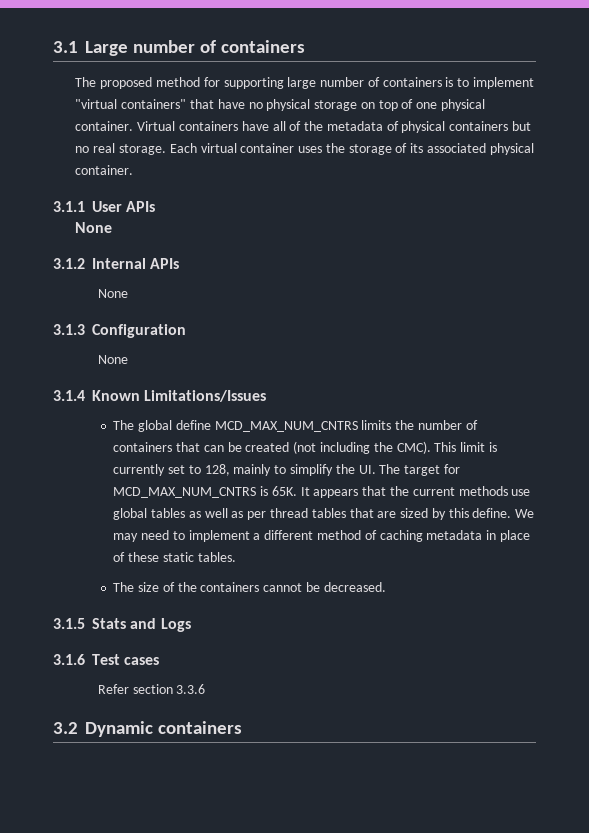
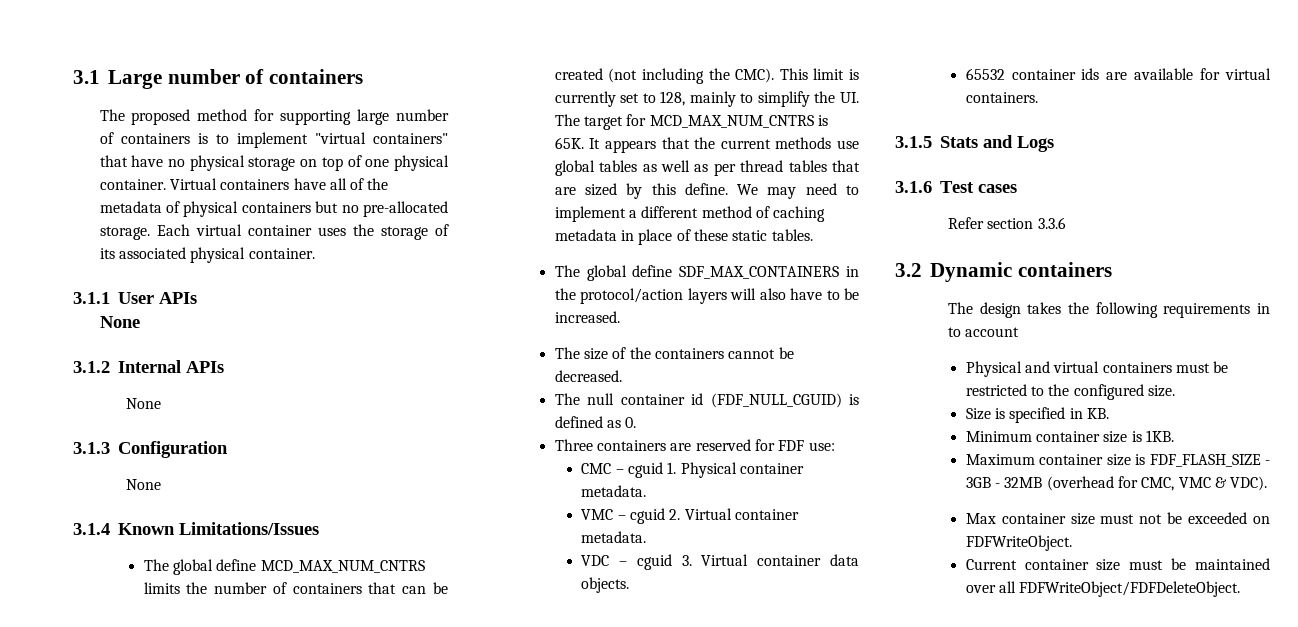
- Virtual containers have all of the metadata of physical containers but no real storage.
+ Virtual containers have all of the metadata of physical containers but no pre-allocated storage.
+ The global define SDF_MAX_CONTAINERS in the protocol/action layers will also have to be increased.
+ The null container id (FDF_NULL_CGUID) is defined as 0.
+ Three containers are reserved for FDF use:
+ CMC – cguid 1. Physical container metadata.
+ VMC – cguid 2. Virtual container metadata.
+ VDC – cguid 3. Virtual container data objects.
+ 65532 container ids are available for virtual containers.
+ The design takes the following requirements in to account
+ Physical and virtual containers must be restricted to the configured size.
+ Size is specified in KB.
+ Minimum container size is 1KB.
+ Maximum container size is FDF_FLASH_SIZE - 3GB - 32MB (overhead for CMC, VMC & VDC).
+ Max container size must not be exceeded on FDFWriteObject.
+ Current container size must be maintained over all FDFWriteObject/FDFDeleteObject.

